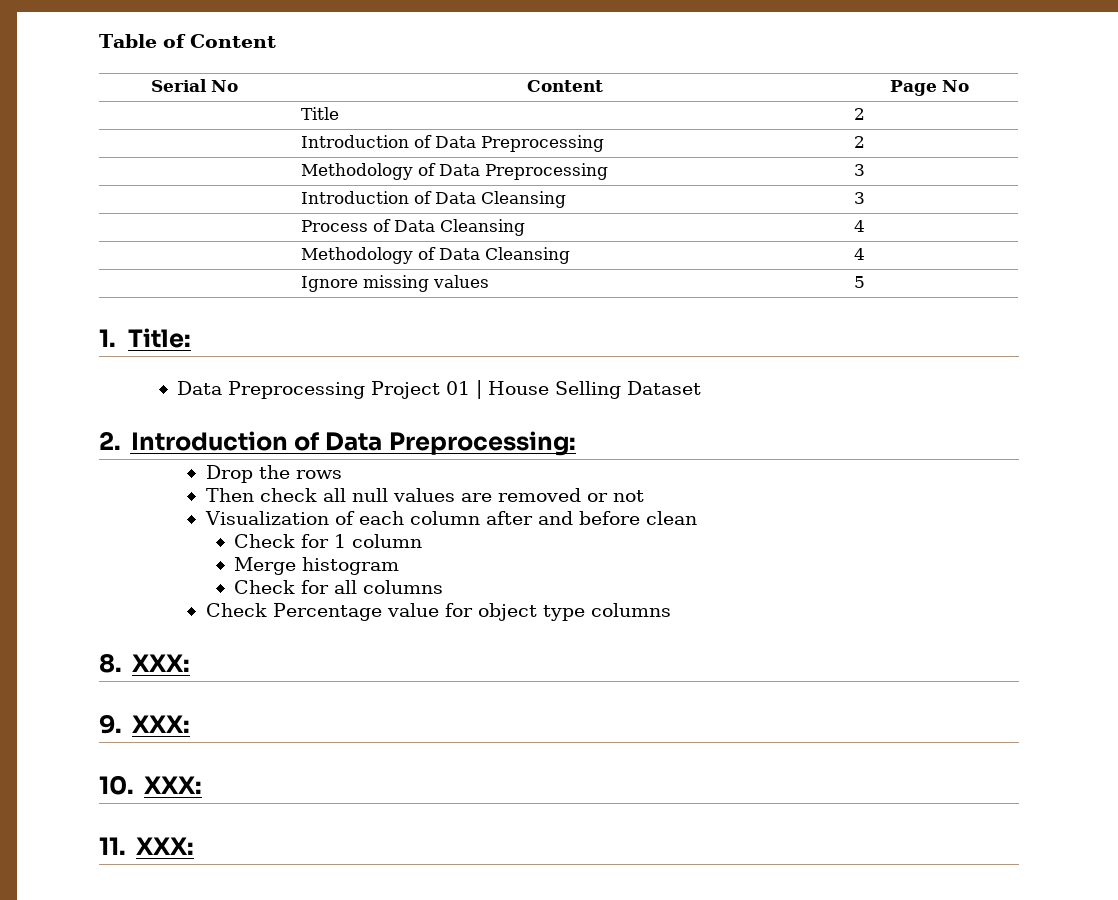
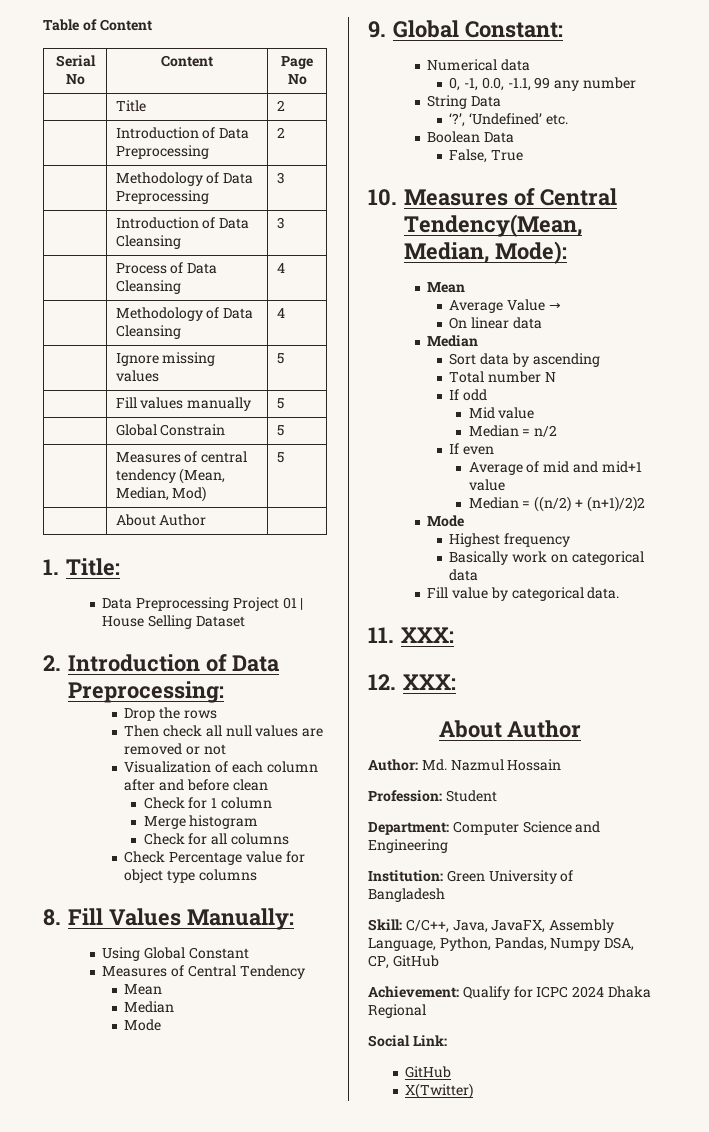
+ | Fill values manually | 5
+ | Global Constrain | 5
+ | Measures of central tendency (Mean, Median, Mod) | 5
+ | About Author |
- 8. XXX:
- 9. XXX:
- 10. XXX:
+ 8. Fill Values Manually:
+ Using Global Constant
+ Measures of Central Tendency
+ Mean
+ Median
+ Mode
+ 9. Global Constant:
+ Numerical data
+ 0, -1, 0.0, -1.1, 99 any number
+ String Data
+ ‘?’, ‘Undefined’ etc.
+ Boolean Data
+ False, True
+ 10. Measures of Central Tendency(Mean, Median, Mode):
+ Mean
+ Average Value →
+ On linear data
+ Median
+ Sort data by ascending
+ Total number N
+ If odd
+ Mid value
+ Median = n/2
+ If even
+ Average of mid and mid+1 value
+ Median = ((n/2) + (n+1)/2)2
+ Mode
+ Highest frequency
+ Basically work on categorical data
+ Fill value by categorical data.
  11. XXX:
+ 12. XXX:
+ About Author
+ Author: Md. Nazmul Hossain
+ Profession: Student
+ Department: Computer Science and Engineering
+ Institution: Green University of Bangladesh
+ Skill: C/C++, Java, JavaFX, Assembly Language, Python, Pandas, Numpy DSA, CP, GitHub
+ Achievement: Qualify for ICPC 2024 Dhaka Regional
+ Social Link:
+ GitHub
+ X(Twitter)

